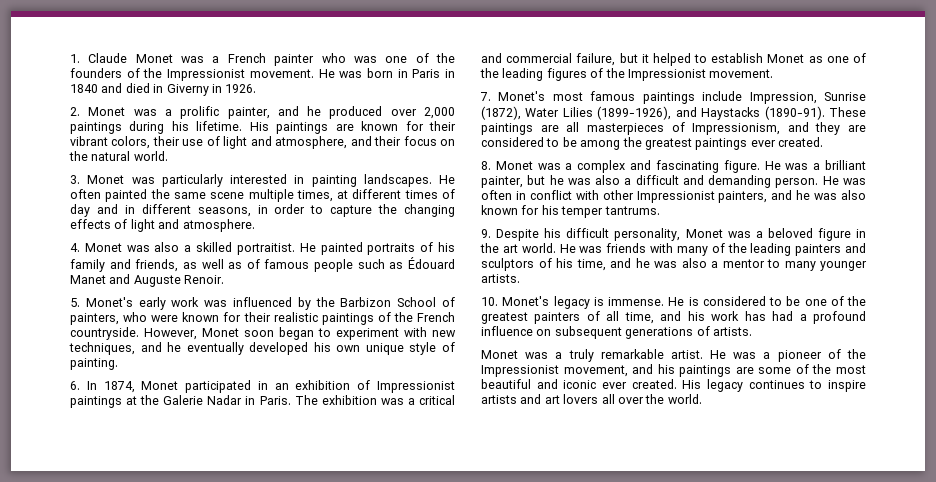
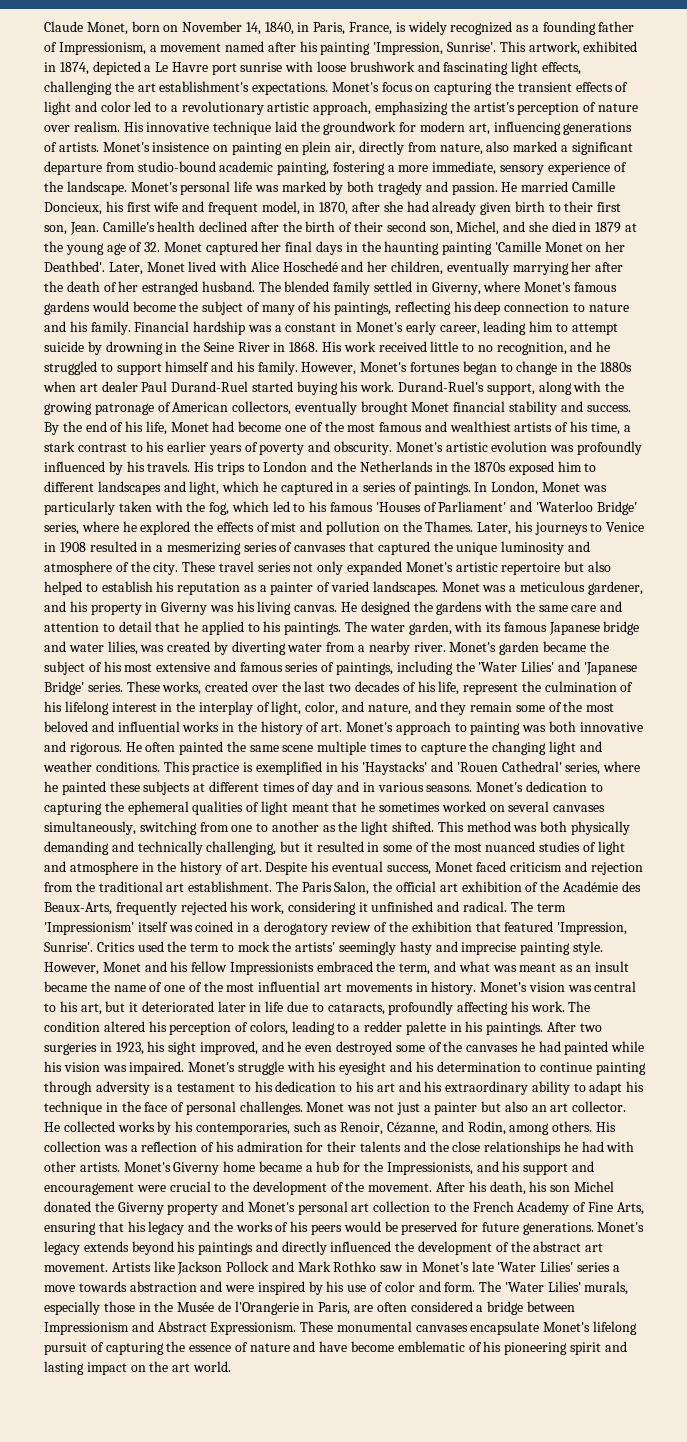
- 1. Claude Monet was a French painter who was one of the founders of the Impressionist movement. He was born in Paris in 1840 and died in Giverny in 1926.
- 2. Monet was a prolific painter, and he produced over 2,000 paintings during his lifetime. His paintings are known for their vibrant colors, their use of light and atmosphere, and their focus on the natural world.
- 3. Monet was particularly interested in painting landscapes.
+ Claude Monet, born on November 14, 1840, in Paris, France, is widely recognized as a founding father of Impressionism, a movement named after his painting 'Impression, Sunrise'. This artwork, exhibited in 1874, depicted a Le Havre port sunrise with loose brushwork and fascinating light effects, challenging the art establishment's expectations. Monet's focus on capturing the transient effects of light and color led to a revolutionary artistic approach, emphasizing the artist's perception of nature over realism. His innovative technique laid the groundwork for modern art, influencing generations of artists. Monet's insistence on painting en plein air, directly from nature, also marked a significant departure from studio-bound academic painting, fostering a more immediate, sensory experience of the landscape. Monet's personal life was marked by both tragedy and passion. He married Camille Doncieux, his first wife and frequent model, in 1870, after she had already given birth to their first son, Jean. Camille's health declined after the birth of their second son, Michel, and she died in 1879 at the young age of 32. Monet captured her final days in the haunting painting 'Camille Monet on her Deathbed'. Later, Monet lived with Alice Hoschedé and her children, eventually marrying her after the death of her estranged husband. The blended family settled in Giverny, where Monet's famous gardens would become the subject of many of his paintings, reflecting his deep connection to nature and his family. Financial hardship was a constant in Monet's early career, leading him to attempt suicide by drowning in the Seine River in 1868. His work received little to no recognition, and he struggled to support himself and his family. However, Monet's fortunes began to change in the 1880s when art dealer Paul Durand-Ruel started buying his work. Durand-Ruel's support, along with the growing patronage of American collectors, eventually brought Monet financial stability and success. By the end of his life, Monet had become one of the most famous and wealthiest artists of his time, a stark contrast to his earlier years of poverty and obscurity. Monet's artistic evolution was profoundly influenced by his travels. His trips to London and the Netherlands in the 1870s exposed him to different landscapes and light, which he captured in a series of paintings. In London, Monet was particularly taken with the fog, which led to his famous 'Houses of Parliament' and 'Waterloo Bridge' series, where he explored the effects of mist and pollution on the Thames. Later, his journeys to Venice in 1908 resulted in a mesmerizing series of canvases that captured the unique luminosity and atmosphere of the city. These travel series not only expanded Monet's artistic repertoire but also helped to establish his reputation as a painter of varied landscapes. Monet was a meticulous gardener, and his property in Giverny was his living canvas. He designed the gardens with the same care and attention to detail that he applied to his paintings. The water garden, with its famous Japanese bridge and water lilies, was created by diverting water from a nearby river. Monet's garden became the subject of his most extensive and famous series of paintings, including the 'Water Lilies' and 'Japanese Bridge' series. These works, created over the last two decades of his life, represent the culmination of his lifelong interest in the interplay of light, color, and nature, and they remain some of the most beloved and influential works in the history of art. Monet's approach to painting was both innovative and rigorous.
- He often painted the same scene multiple times, at different times of day and in different seasons, in order to capture the changing effects of light and atmosphere.
- 4. Monet was also a skilled portraitist. He painted portraits of his family and friends, as well as of famous people such as Édouard Manet and Auguste Renoir.
- 5. Monet's early work was influenced by the Barbizon School of painters, who were known for their realistic paintings of the French countryside. However, Monet soon began to experiment with new techniques, and he eventually developed his own unique style of painting.
- 6. In 1874, Monet participated in an exhibition of Impressionist paintings at the Galerie Nadar in Paris. The exhibition was a critical and commercial failure, but it helped to establish Monet as one of the leading figures of the Impressionist movement.
- 7. Monet's most famous paintings include Impression, Sunrise (1872), Water Lilies (1899-1926), and Haystacks (1890-91). These paintings are all masterpieces of Impressionism, and they are considered to be among the greatest paintings ever created.
- 8. Monet was a complex and fascinating figure. He was a brilliant painter, but he was also a difficult and demanding person. He was often in conflict with other Impressionist painters, and he was also known for his temper tantrums.
- 9. Despite his difficult personality, Monet was a beloved figure in the art world. He was friends with many of the leading painters and sculptors of his time, and he was also a mentor to many younger artists.
- 10. Monet's legacy is immense. He is considered to be one of the greatest painters of all time, and his work has had a profound influence on subsequent generations of artists.
- Monet was a truly remarkable artist. He was a pioneer of the Impressionist movement, and his paintings are some of the most beautiful and iconic ever created. His legacy continues to inspire artists and art lovers all over the world.
+ He often painted the same scene multiple times to capture the changing light and weather conditions. This practice is exemplified in his 'Haystacks' and 'Rouen Cathedral' series, where he painted these subjects at different times of day and in various seasons. Monet's dedication to capturing the ephemeral qualities of light meant that he sometimes worked on several canvases simultaneously, switching from one to another as the light shifted. This method was both physically demanding and technically challenging, but it resulted in some of the most nuanced studies of light and atmosphere in the history of art. Despite his eventual success, Monet faced criticism and rejection from the traditional art establishment. The Paris Salon, the official art exhibition of the Académie des Beaux-Arts, frequently rejected his work, considering it unfinished and radical. The term 'Impressionism' itself was coined in a derogatory review of the exhibition that featured 'Impression, Sunrise'. Critics used the term to mock the artists' seemingly hasty and imprecise painting style. However, Monet and his fellow Impressionists embraced the term, and what was meant as an insult became the name of one of the most influential art movements in history. Monet's vision was central to his art, but it deteriorated later in life due to cataracts, profoundly affecting his work. The condition altered his perception of colors, leading to a redder palette in his paintings. After two surgeries in 1923, his sight improved, and he even destroyed some of the canvases he had painted while his vision was impaired. Monet's struggle with his eyesight and his determination to continue painting through adversity is a testament to his dedication to his art and his extraordinary ability to adapt his technique in the face of personal challenges. Monet was not just a painter but also an art collector. He collected works by his contemporaries, such as Renoir, Cézanne, and Rodin, among others. His collection was a reflection of his admiration for their talents and the close relationships he had with other artists. Monet's Giverny home became a hub for the Impressionists, and his support and encouragement were crucial to the development of the movement. After his death, his son Michel donated the Giverny property and Monet's personal art collection to the French Academy of Fine Arts, ensuring that his legacy and the works of his peers would be preserved for future generations. Monet's legacy extends beyond his paintings and directly influenced the development of the abstract art movement. Artists like Jackson Pollock and Mark Rothko saw in Monet's late 'Water Lilies' series a move towards abstraction and were inspired by his use of color and form. The 'Water Lilies' murals, especially those in the Musée de l'Orangerie in Paris, are often considered a bridge between Impressionism and Abstract Expressionism. These monumental canvases encapsulate Monet's lifelong pursuit of capturing the essence of nature and have become emblematic of his pioneering spirit and lasting impact on the art world.

